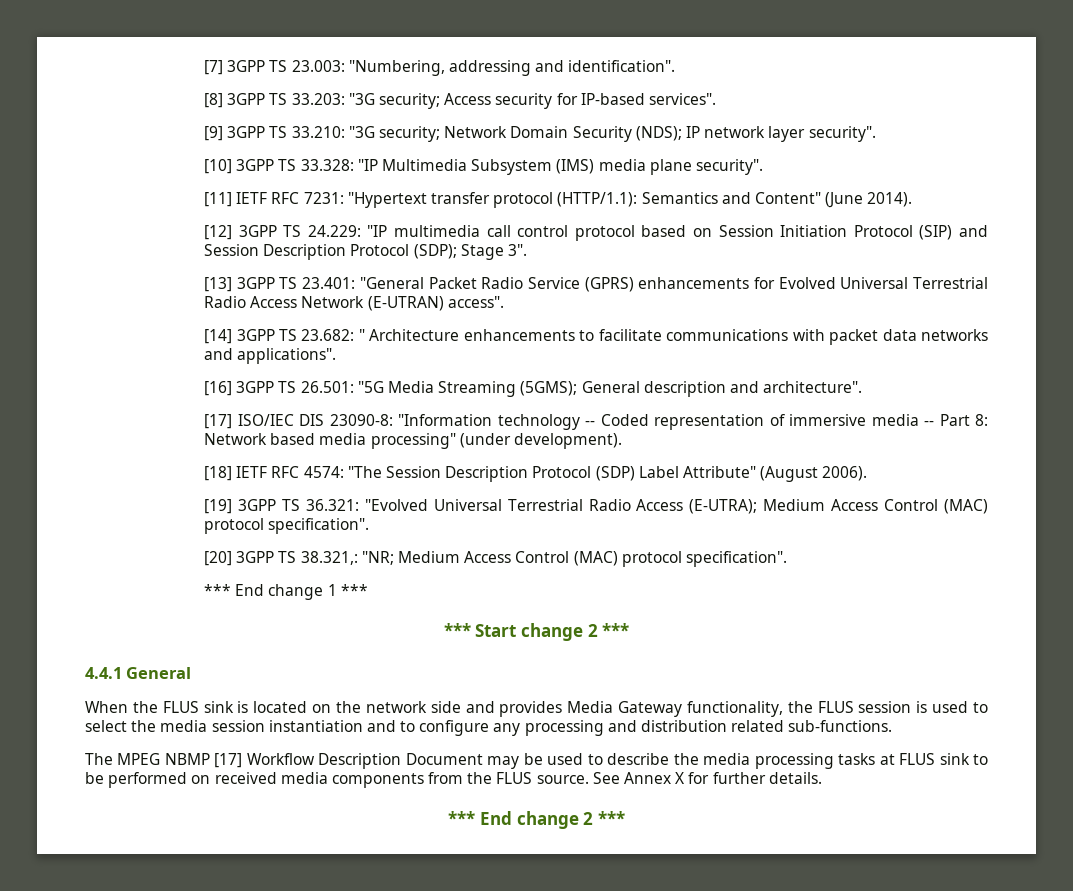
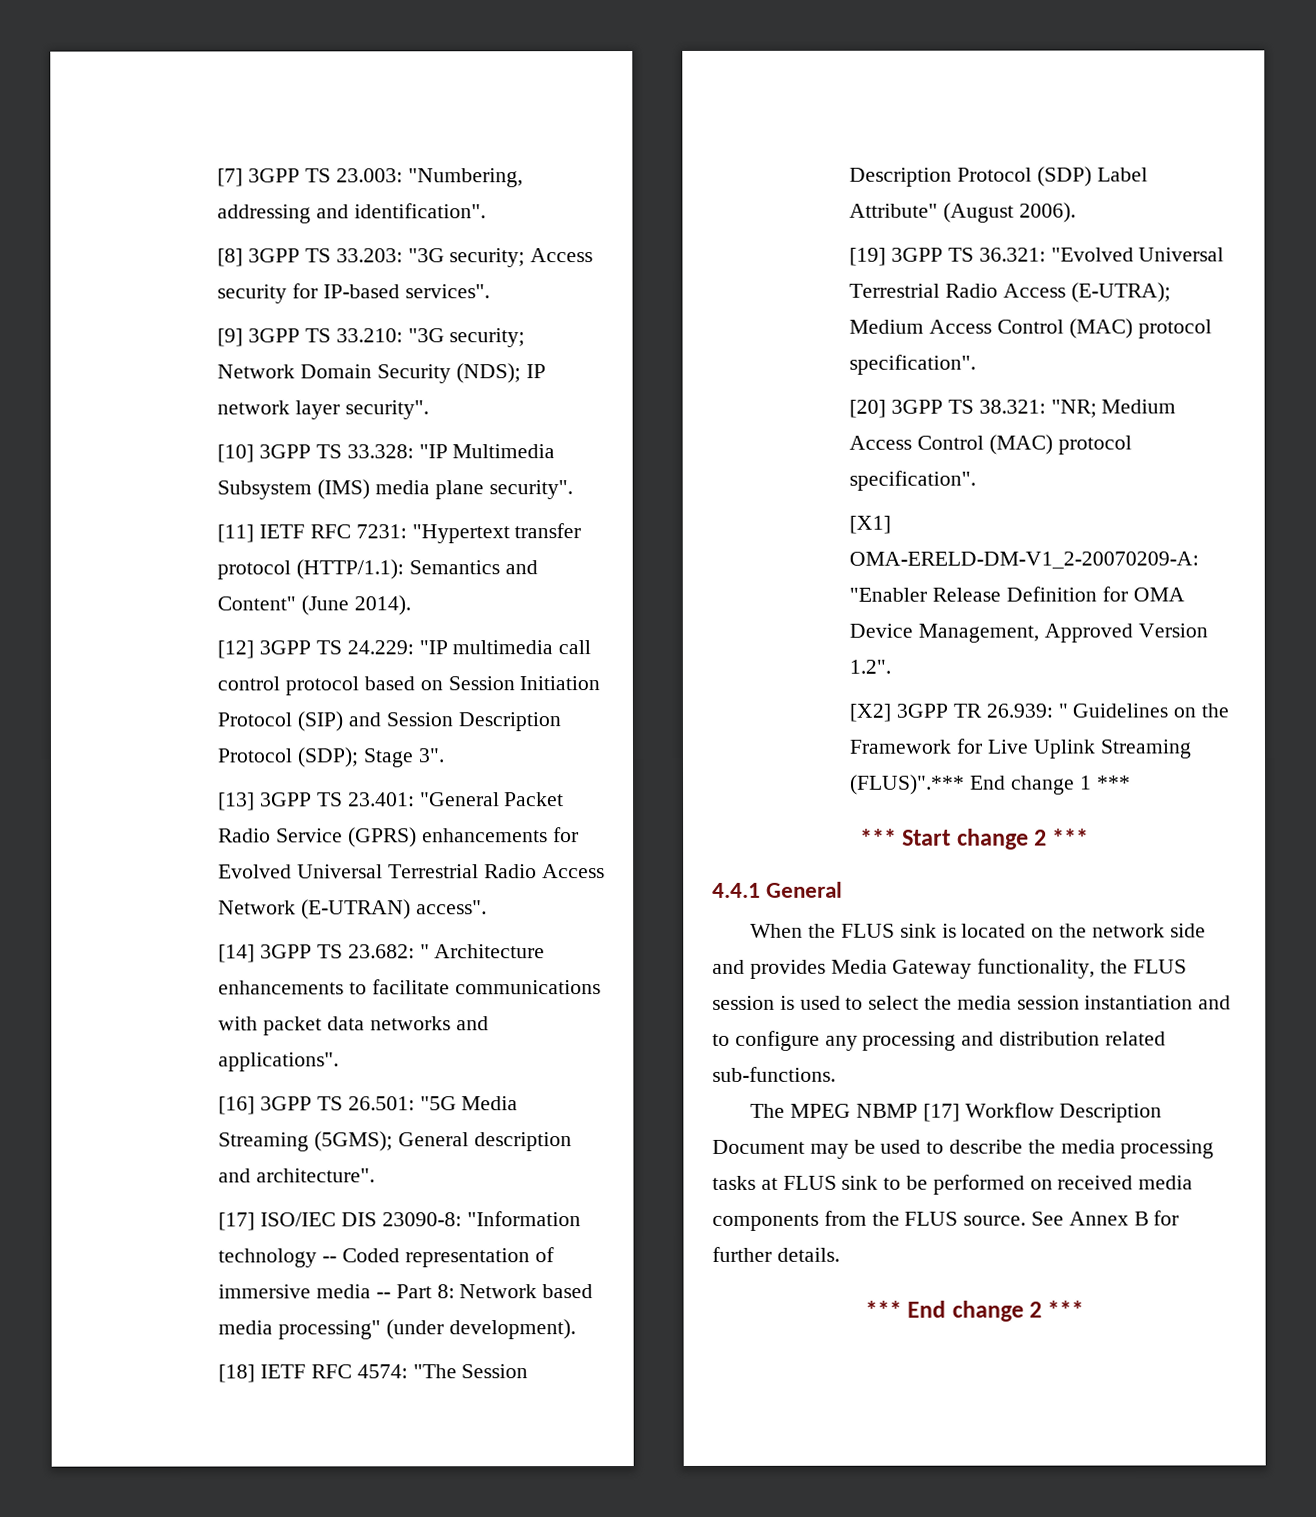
- [20] 3GPP TS 38.321,: "NR; Medium Access Control (MAC) protocol specification".
+ [20] 3GPP TS 38.321: "NR; Medium Access Control (MAC) protocol specification".
- *** End change 1 ***
+ [X1] OMA-ERELD-DM-V1_2-20070209-A: "Enabler Release Definition for OMA Device Management, Approved Version 1.2".
+ [X2] 3GPP TR 26.939: " Guidelines on the Framework for Live Uplink Streaming (FLUS)".*** End change 1 ***
- See Annex X for further details.
+ See Annex B for further details.

